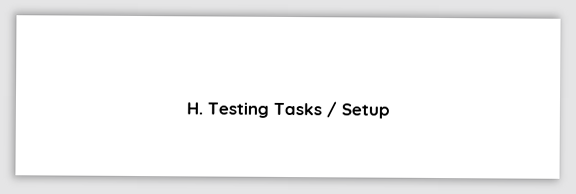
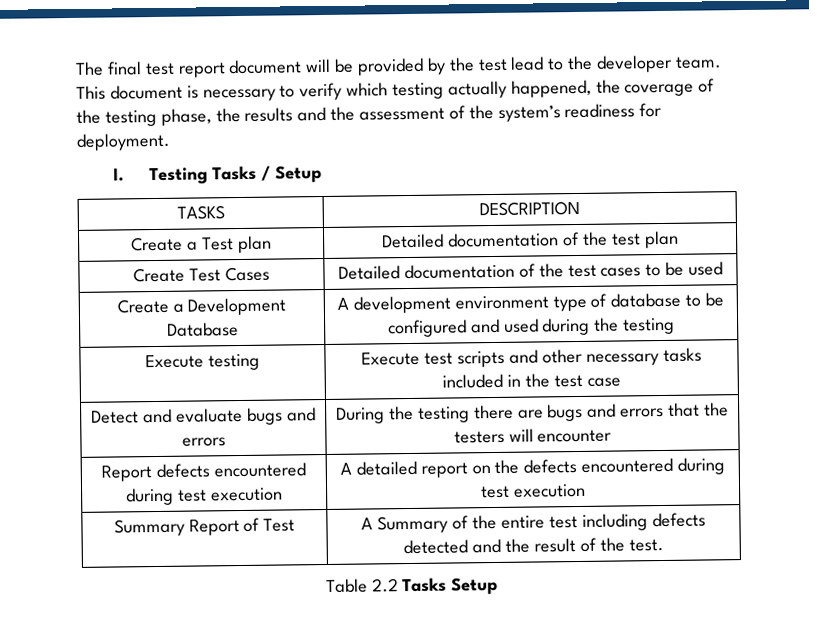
- H. Testing Tasks / Setup
+ The final test report document will be provided by the test lead to the developer team. This document is necessary to verify which testing actually happened, the coverage of the testing phase, the results and the assessment of the system’s readiness for deployment.
+ I. Testing Tasks / Setup
+ TASKS | DESCRIPTION
+ Create a Test plan | Detailed documentation of the test plan
+ Create Test Cases | Detailed documentation of the test cases to be used
+ Create a Development Database | A development environment type of database to be configured and used during the testing
+ Execute testing | Execute test scripts and other necessary tasks included in the test case
+ Detect and evaluate bugs and errors | During the testing there are bugs and errors that the testers will encounter
+ Report defects encountered during test execution | A detailed report on the defects encountered during test execution
+ Summary Report of Test | A Summary of the entire test including defects detected and the result of the test.
+ Table 2.2 Tasks Setup

